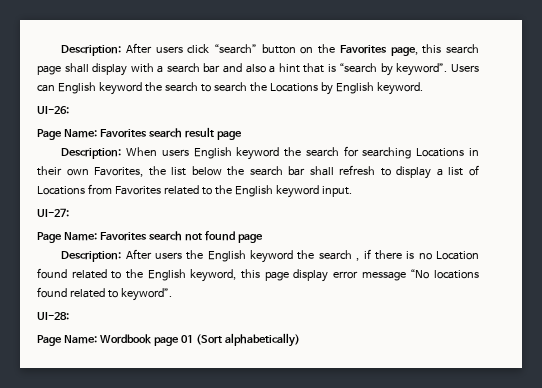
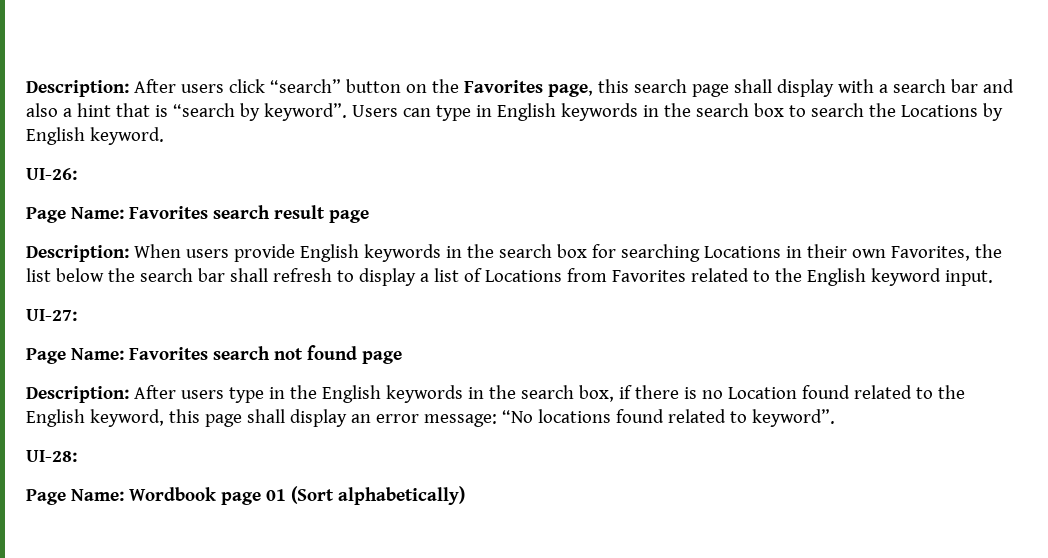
- Users can English keyword the search to search the Locations by English keyword.
+ Users can type in English keywords in the search box to search the Locations by English keyword.
- Description: When users English keyword the search for searching Locations in their own Favorites, the list below the search bar shall refresh to display a list of Locations from Favorites related to the English keyword input.
+ Description: When users provide English keywords in the search box for searching Locations in their own Favorites, the list below the search bar shall refresh to display a list of Locations from Favorites related to the English keyword input.
- Description: After users the English keyword the search , if there is no Location found related to the English keyword, this page display error message “No locations found related to keyword”.
+ Description: After users type in the English keywords in the search box, if there is no Location found related to the English keyword, this page shall display an error message: “No locations found related to keyword”.

